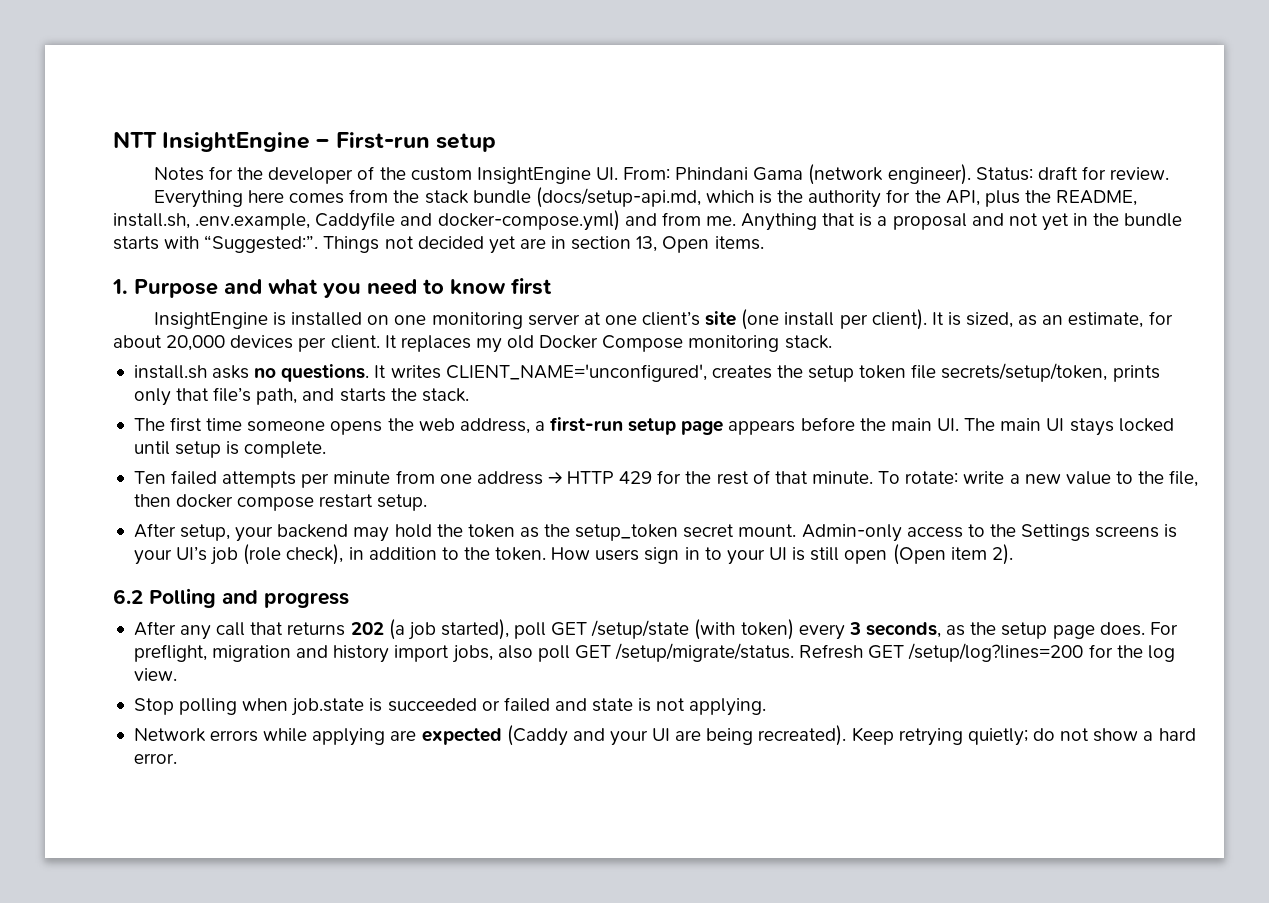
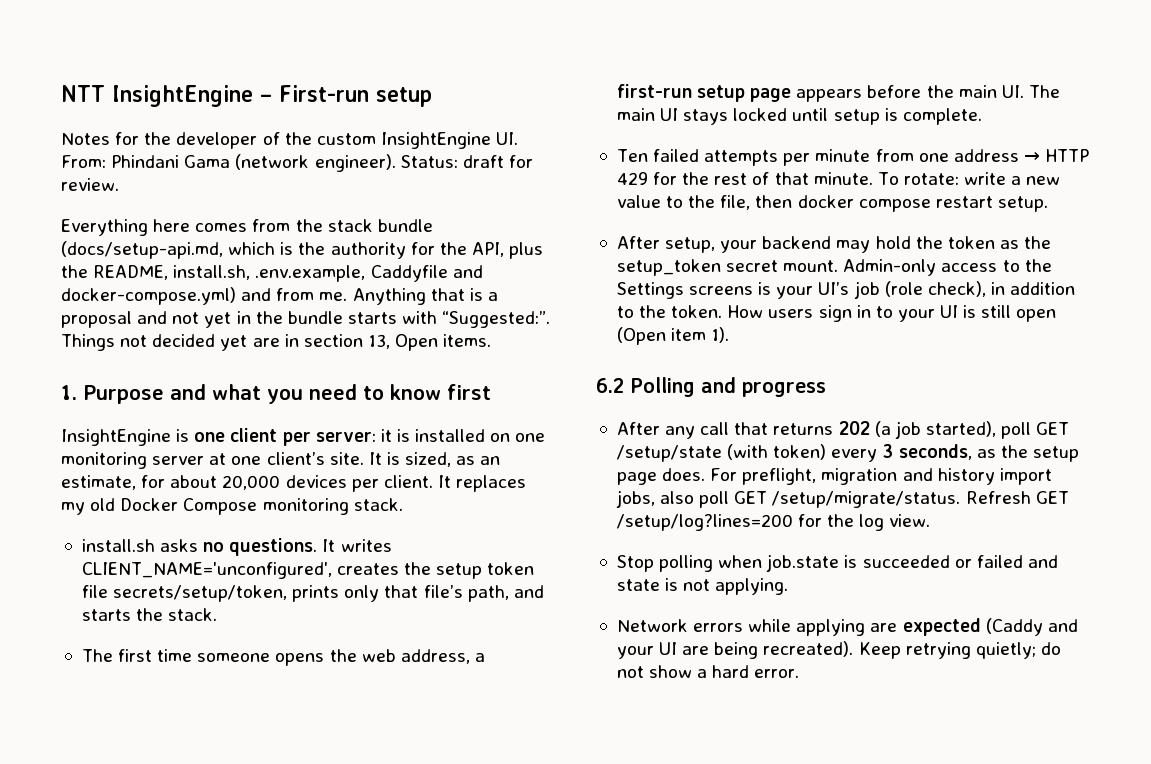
- InsightEngine is installed on one monitoring server at one client’s site (one install per client).
+ InsightEngine is one client per server: it is installed on one monitoring server at one client’s site.
- How users sign in to your UI is still open (Open item 2).
+ How users sign in to your UI is still open (Open item 1).

